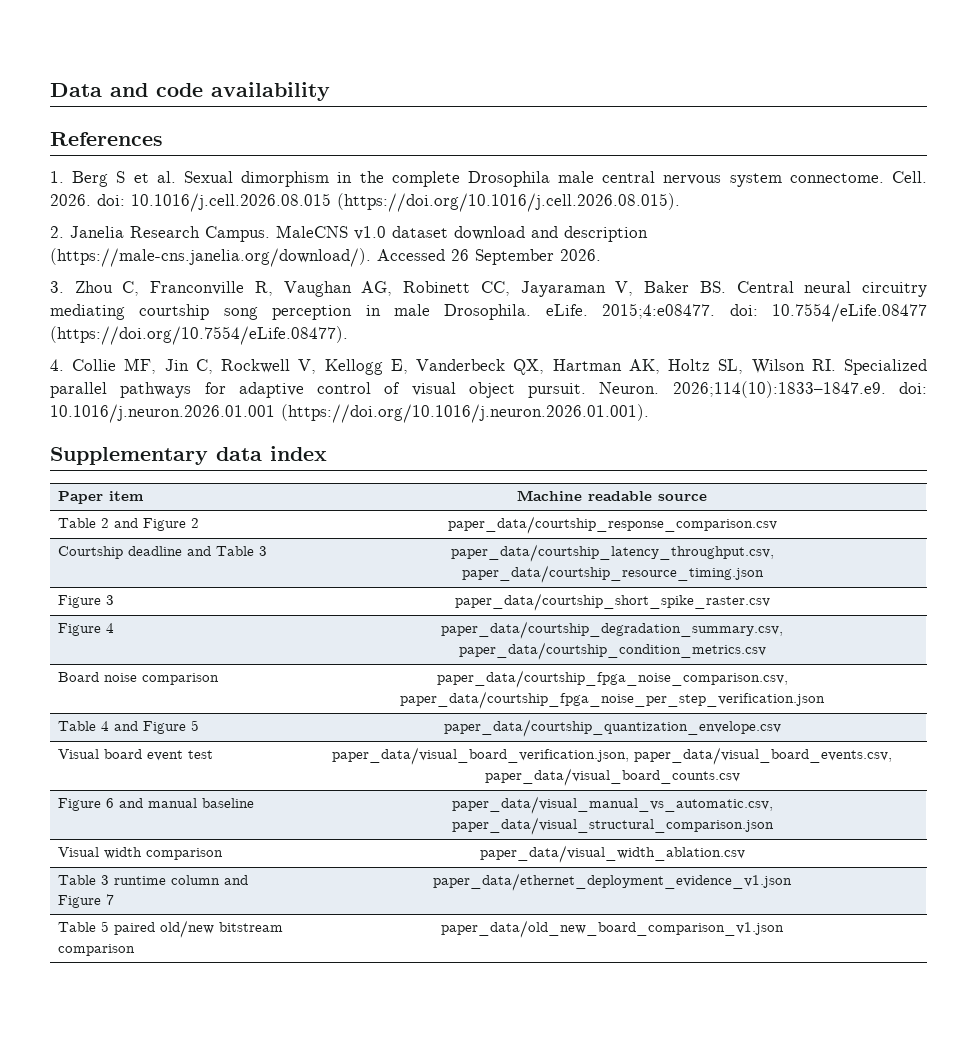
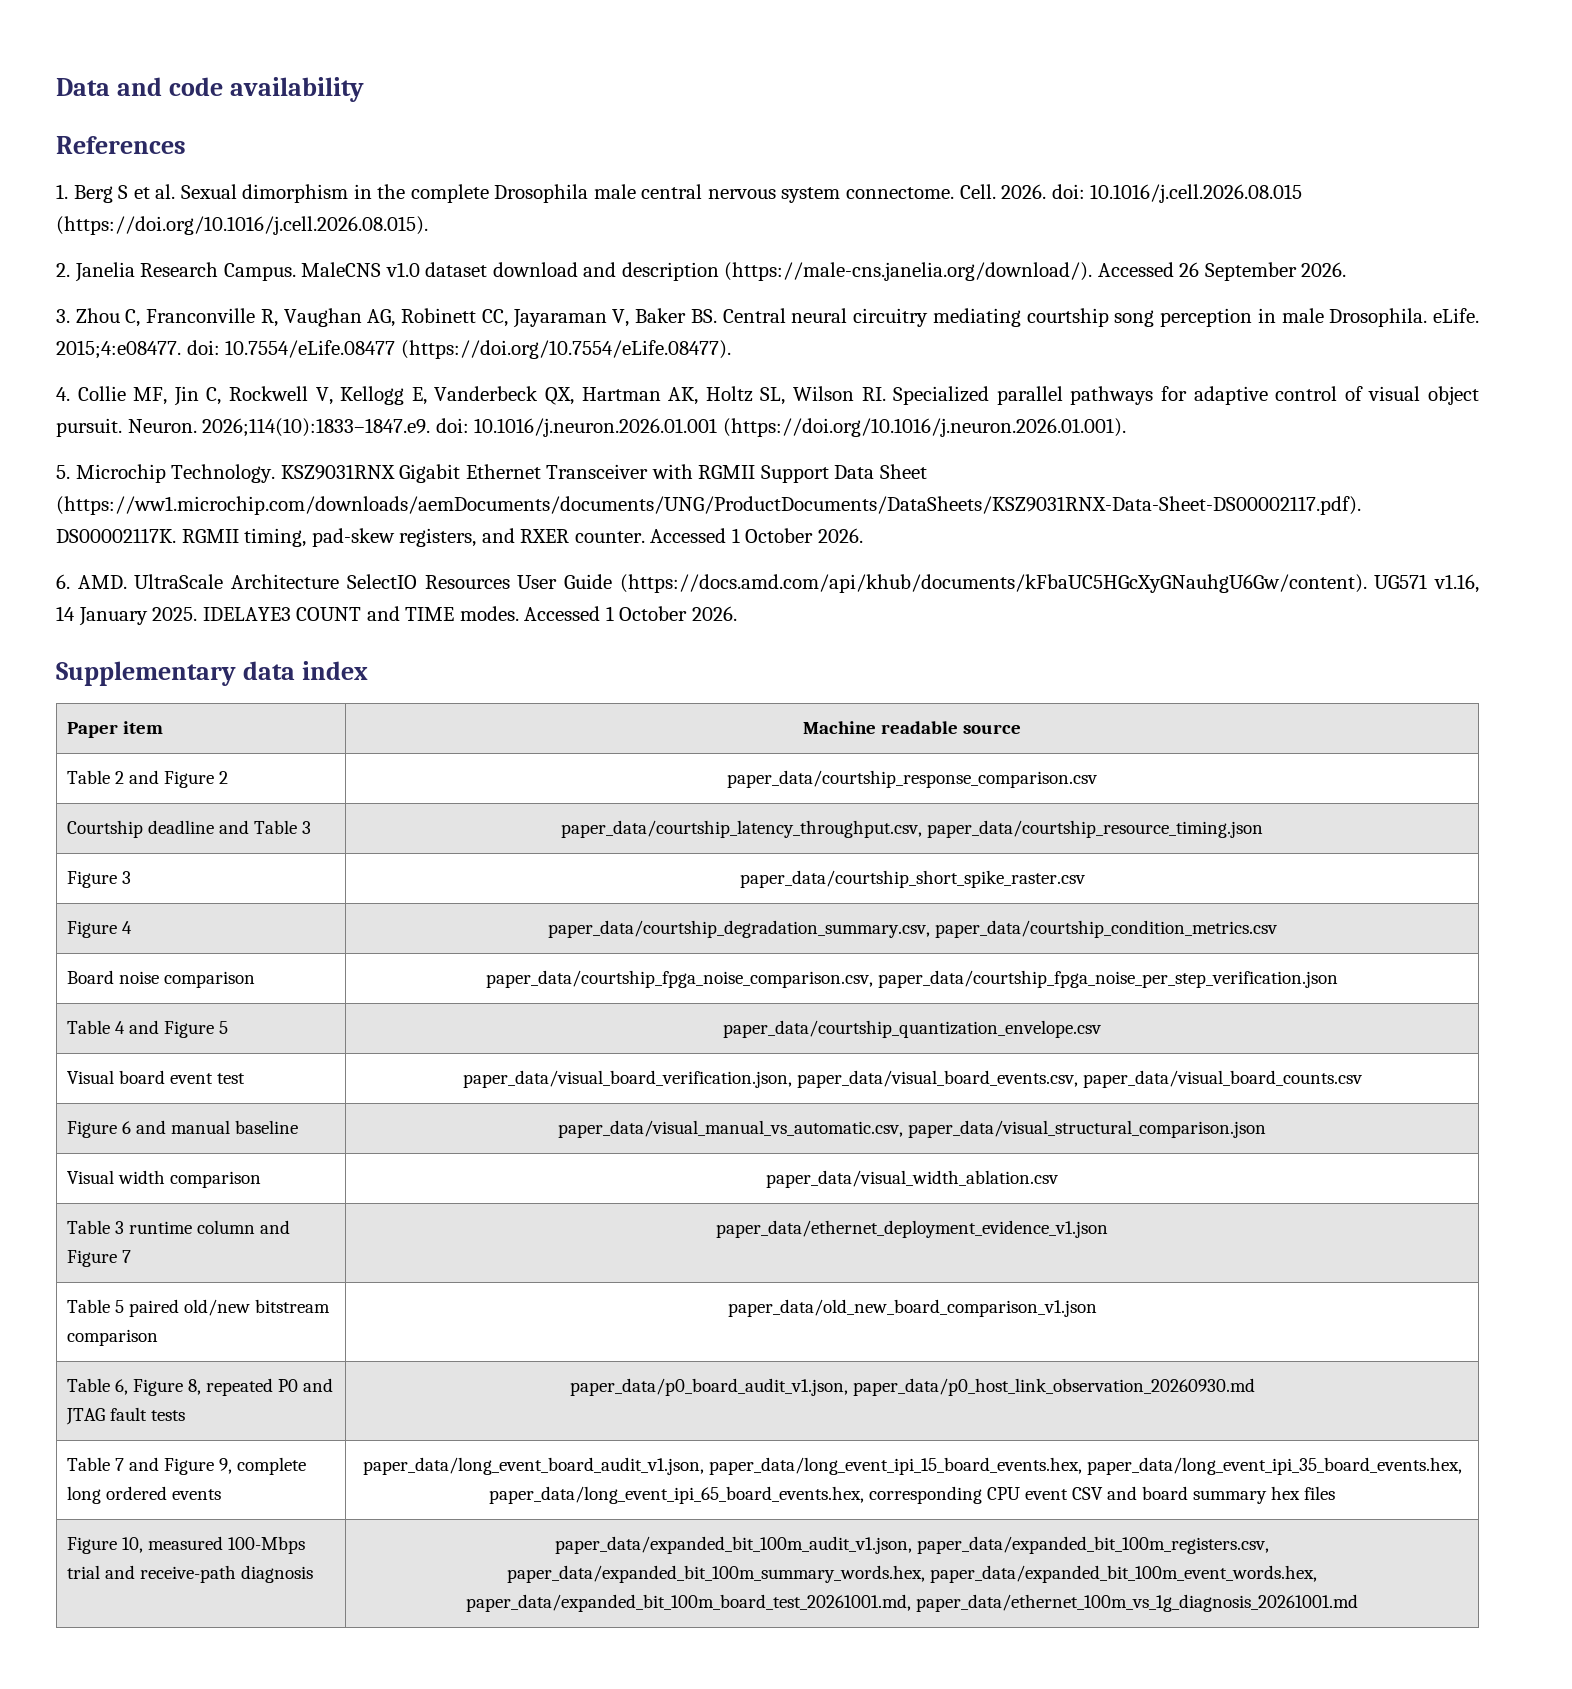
+ 5. Microchip Technology. KSZ9031RNX Gigabit Ethernet Transceiver with RGMII Support Data Sheet (https://ww1.microchip.com/downloads/aemDocuments/documents/UNG/ProductDocuments/DataSheets/KSZ9031RNX-Data-Sheet-DS00002117.pdf). DS00002117K. RGMII timing, pad-skew registers, and RXER counter. Accessed 1 October 2026.
+ 6. AMD. UltraScale Architecture SelectIO Resources User Guide (https://docs.amd.com/api/khub/documents/kFbaUC5HGcXyGNauhgU6Gw/content). UG571 v1.16, 14 January 2025. IDELAYE3 COUNT and TIME modes. Accessed 1 October 2026.
+ Table 6, Figure 8, repeated P0 and JTAG fault tests | paper_data/p0_board_audit_v1.json, paper_data/p0_host_link_observation_20260930.md
+ Table 7 and Figure 9, complete long ordered events | paper_data/long_event_board_audit_v1.json, paper_data/long_event_ipi_15_board_events.hex, paper_data/long_event_ipi_35_board_events.hex, paper_data/long_event_ipi_65_board_events.hex, corresponding CPU event CSV and board summary hex files
+ Figure 10, measured 100-Mbps trial and receive-path diagnosis | paper_data/expanded_bit_100m_audit_v1.json, paper_data/expanded_bit_100m_registers.csv, paper_data/expanded_bit_100m_summary_words.hex, paper_data/expanded_bit_100m_event_words.hex, paper_data/expanded_bit_100m_board_test_20261001.md, paper_data/ethernet_100m_vs_1g_diagnosis_20261001.md

